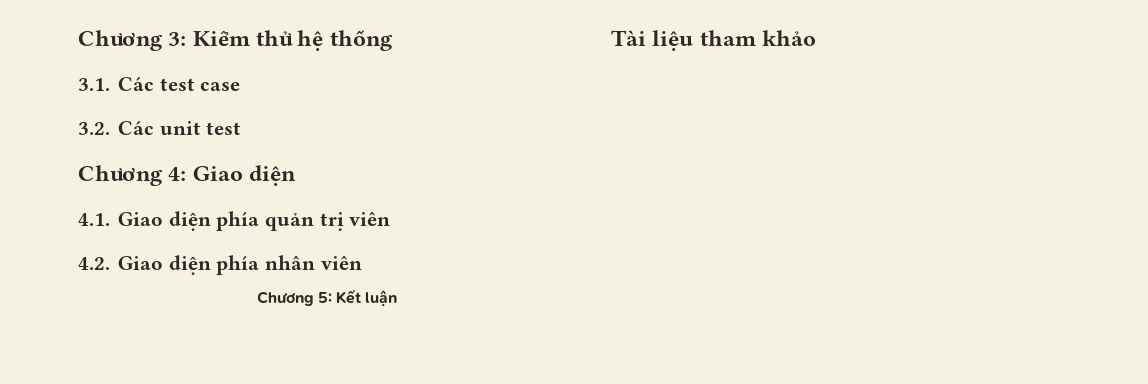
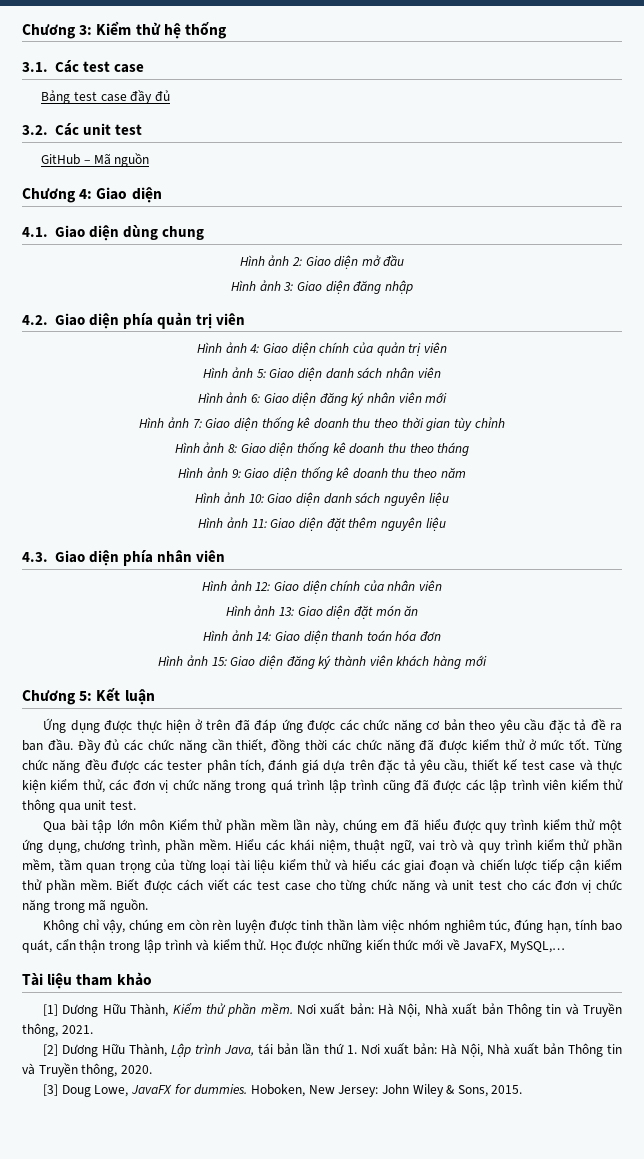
+ Bảng test case đầy đủ
+ GitHub – Mã nguồn
- 4.1. Giao diện phía quản trị viên
- 4.2. Giao diện phía nhân viên
+ 4.1. Giao diện dùng chung
+ Hình ảnh 2: Giao diện mở đầu
+ Hình ảnh 3: Giao diện đăng nhập
+ 4.2. Giao diện phía quản trị viên
+ Hình ảnh 4: Giao diện chính của quản trị viên
+ Hình ảnh 5: Giao diện danh sách nhân viên
+ Hình ảnh 6: Giao diện đăng ký nhân viên mới
+ Hình ảnh 7: Giao diện thống kê doanh thu theo thời gian tùy chỉnh
+ Hình ảnh 8: Giao diện thống kê doanh thu theo tháng
+ Hình ảnh 9: Giao diện thống kê doanh thu theo năm
+ Hình ảnh 10: Giao diện danh sách nguyên liệu
+ Hình ảnh 11: Giao diện đặt thêm nguyên liệu
+ 4.3. Giao diện phía nhân viên
+ Hình ảnh 12: Giao diện chính của nhân viên
+ Hình ảnh 13: Giao diện đặt món ăn
+ Hình ảnh 14: Giao diện thanh toán hóa đơn
+ Hình ảnh 15: Giao diện đăng ký thành viên khách hàng mới
  Chương 5: Kết luận
+ Ứng dụng được thực hiện ở trên đã đáp ứng được các chức năng cơ bản theo yêu cầu đặc tả đề ra ban đầu. Đầy đủ các chức năng cần thiết, đồng thời các chức năng đã được kiểm thử ở mức tốt. Từng chức năng đều được các tester phân tích, đánh giá dựa trên đặc tả yêu cầu, thiết kế test case và thực kiện kiểm thử, các đơn vị chức năng trong quá trình lập trình cũng đã được các lập trình viên kiểm thử thông qua unit test.
+ Qua bài tập lớn môn Kiểm thử phần mềm lần này, chúng em đã hiểu được quy trình kiểm thử một ứng dụng, chương trình, phần mềm. Hiểu các khái niệm, thuật ngữ, vai trò và quy trình kiểm thử phần mềm, tầm quan trọng của từng loại tài liệu kiểm thử và hiểu các giai đoạn và chiến lược tiếp cận kiểm thử phần mềm. Biết được cách viết các test case cho từng chức năng và unit test cho các đơn vị chức năng trong mã nguồn.
+ Không chỉ vậy, chúng em còn rèn luyện được tinh thần làm việc nhóm nghiêm túc, đúng hạn, tính bao quát, cẩn thận trong lập trình và kiểm thử. Học được những kiến thức mới về JavaFX, MySQL,…
  Tài liệu tham khảo
+ [1] Dương Hữu Thành, Kiểm thử phần mềm. Nơi xuất bản: Hà Nội, Nhà xuất bản Thông tin và Truyền thông, 2021.
+ [2] Dương Hữu Thành, Lập trình Java, tái bản lần thứ 1. Nơi xuất bản: Hà Nội, Nhà xuất bản Thông tin và Truyền thông, 2020.
+ [3] Doug Lowe, JavaFX for dummies. Hoboken, New Jersey: John Wiley & Sons, 2015.

